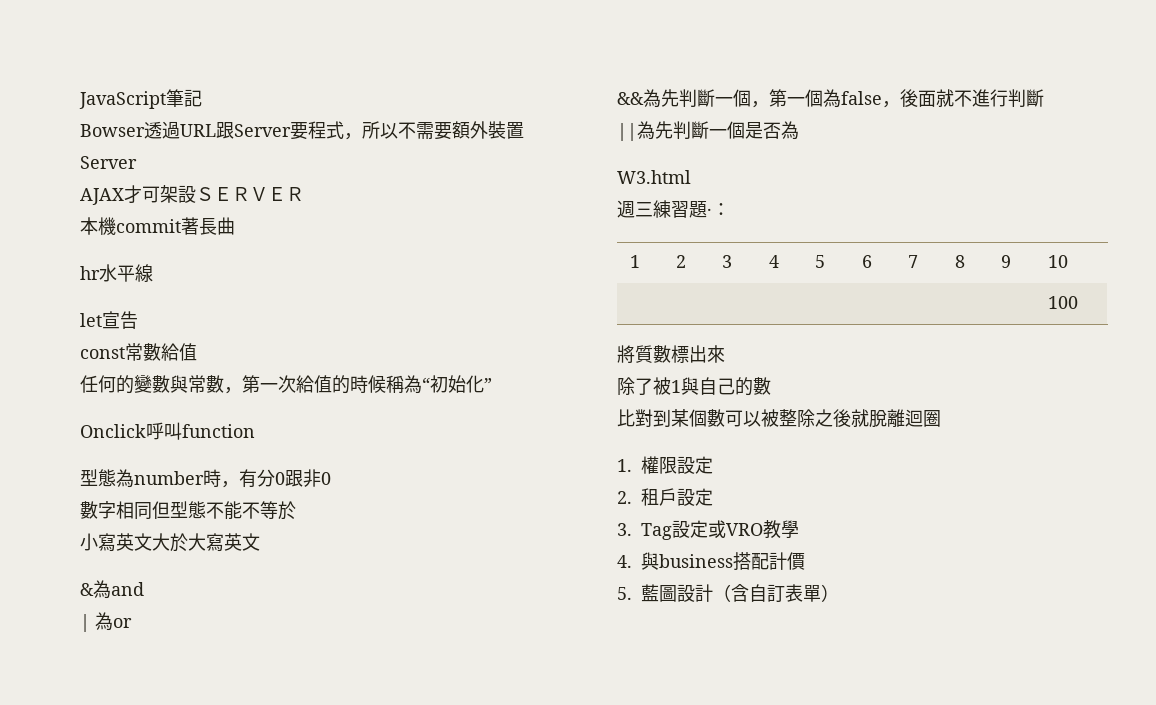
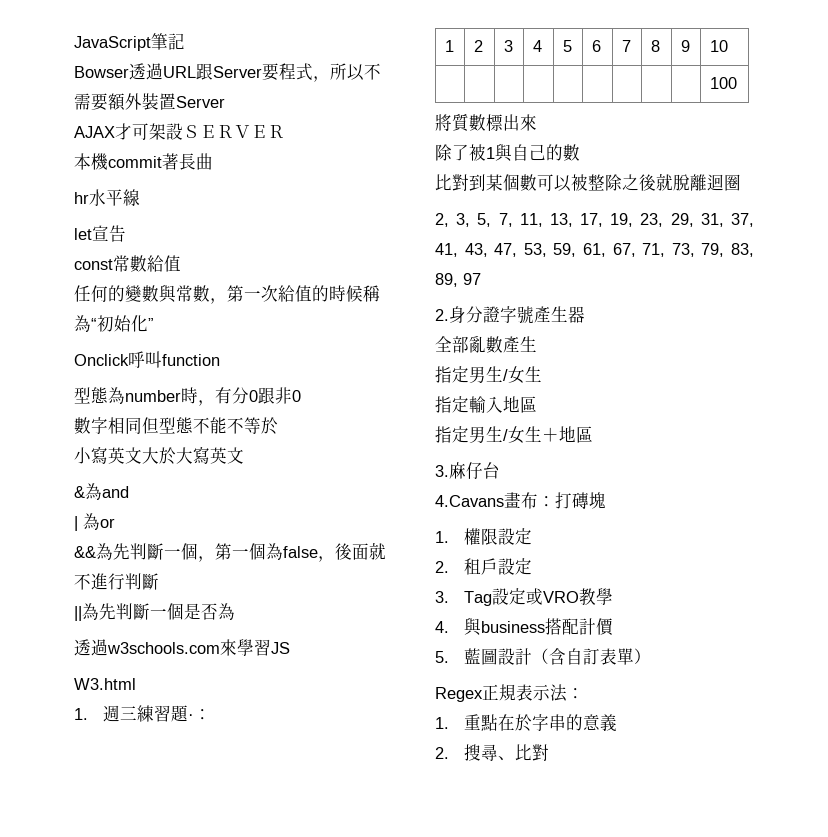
+ 透過w3schools.com來學習JS
- 週三練習題·：
+ 1.週三練習題·：
+ 2, 3, 5, 7, 11, 13, 17, 19, 23, 29, 31, 37, 41, 43, 47, 53, 59, 61, 67, 71, 73, 79, 83, 89, 97
+ 2.身分證字號產生器
+ 全部亂數產生
+ 指定男生/女生
+ 指定輸入地區
+ 指定男生/女生＋地區
+ 3.麻仔台
+ 4.Cavans畫布：打磚塊
+ Regex正規表示法：
+ 1.重點在於字串的意義
+ 2.搜尋、比對

